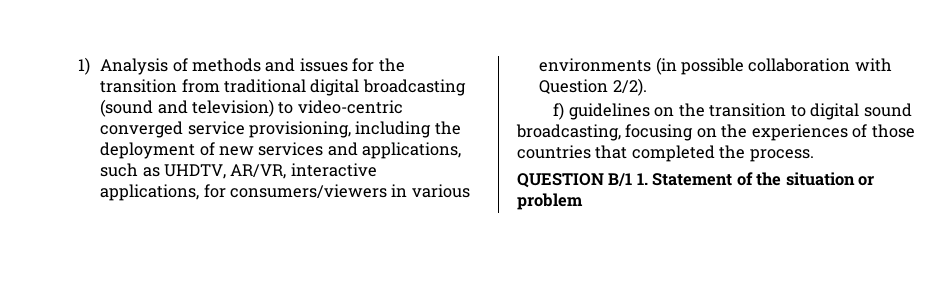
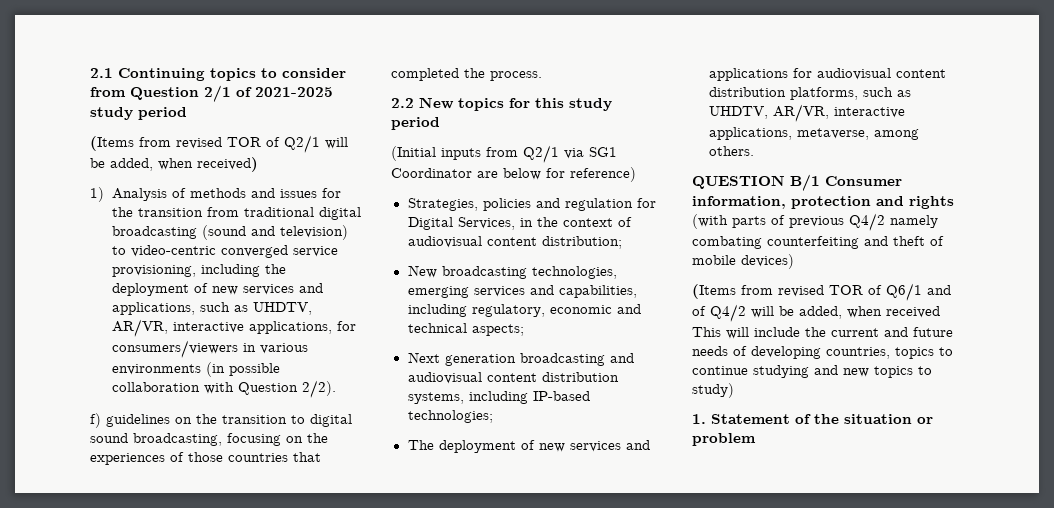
+ 2.1 Continuing topics to consider from Question 2/1 of 2021-2025 study period
+ (Items from revised TOR of Q2/1 will be added, when received)
- QUESTION B/1 1. Statement of the situation or problem
+ 2.2 New topics for this study period
+ (Initial inputs from Q2/1 via SG1 Coordinator are below for reference)
+ Strategies, policies and regulation for Digital Services, in the context of audiovisual content distribution;
+ New broadcasting technologies, emerging services and capabilities, including regulatory, economic and technical aspects;
+ Next generation broadcasting and audiovisual content distribution systems, including IP-based technologies;
+ The deployment of new services and applications for audiovisual content distribution platforms, such as UHDTV, AR/VR, interactive applications, metaverse, among others.
+ QUESTION B/1 Consumer information, protection and rights (with parts of previous Q4/2 namely combating counterfeiting and theft of mobile devices)
+ (Items from revised TOR of Q6/1 and of Q4/2 will be added, when received This will include the current and future needs of developing countries, topics to continue studying and new topics to study)
+ 1. Statement of the situation or problem

